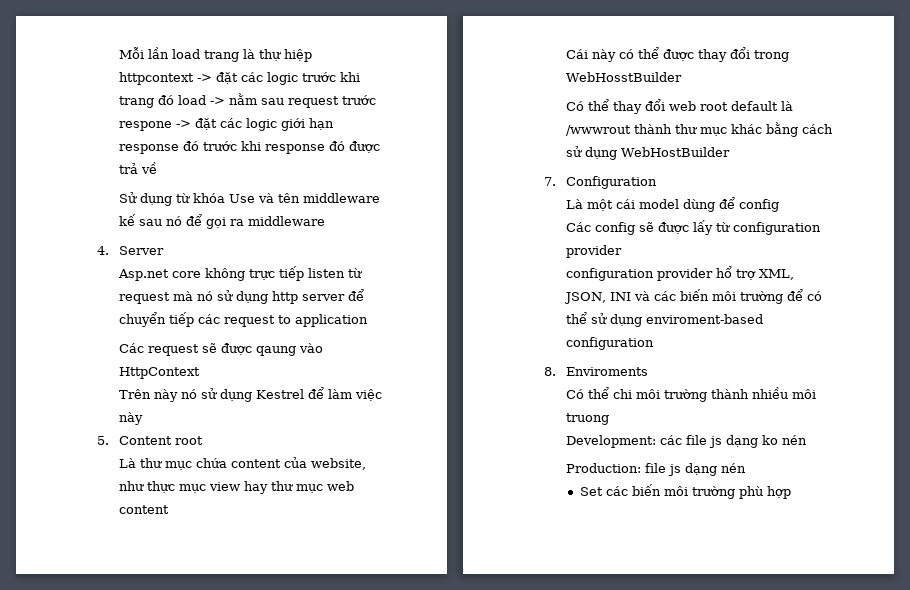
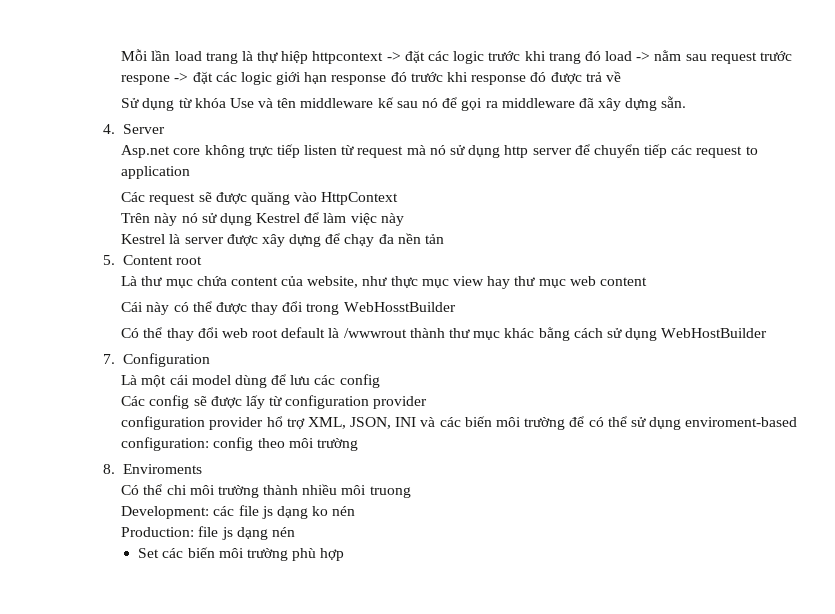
- Sử dụng từ khóa Use và tên middleware kế sau nó để gọi ra middleware
+ Sử dụng từ khóa Use và tên middleware kế sau nó để gọi ra middleware đã xây dựng sẵn.
- Các request sẽ được qaung vào HttpContext
+ Các request sẽ được quăng vào HttpContext
+ Kestrel là server được xây dựng để chạy đa nền tản
- Là một cái model dùng để config
+ Là một cái model dùng để lưu các config
- configuration provider hổ trợ XML, JSON, INI và các biến môi trường để có thể sử dụng enviroment-based configuration
+ configuration provider hổ trợ XML, JSON, INI và các biến môi trường để có thể sử dụng enviroment-based configuration: config theo môi trường

